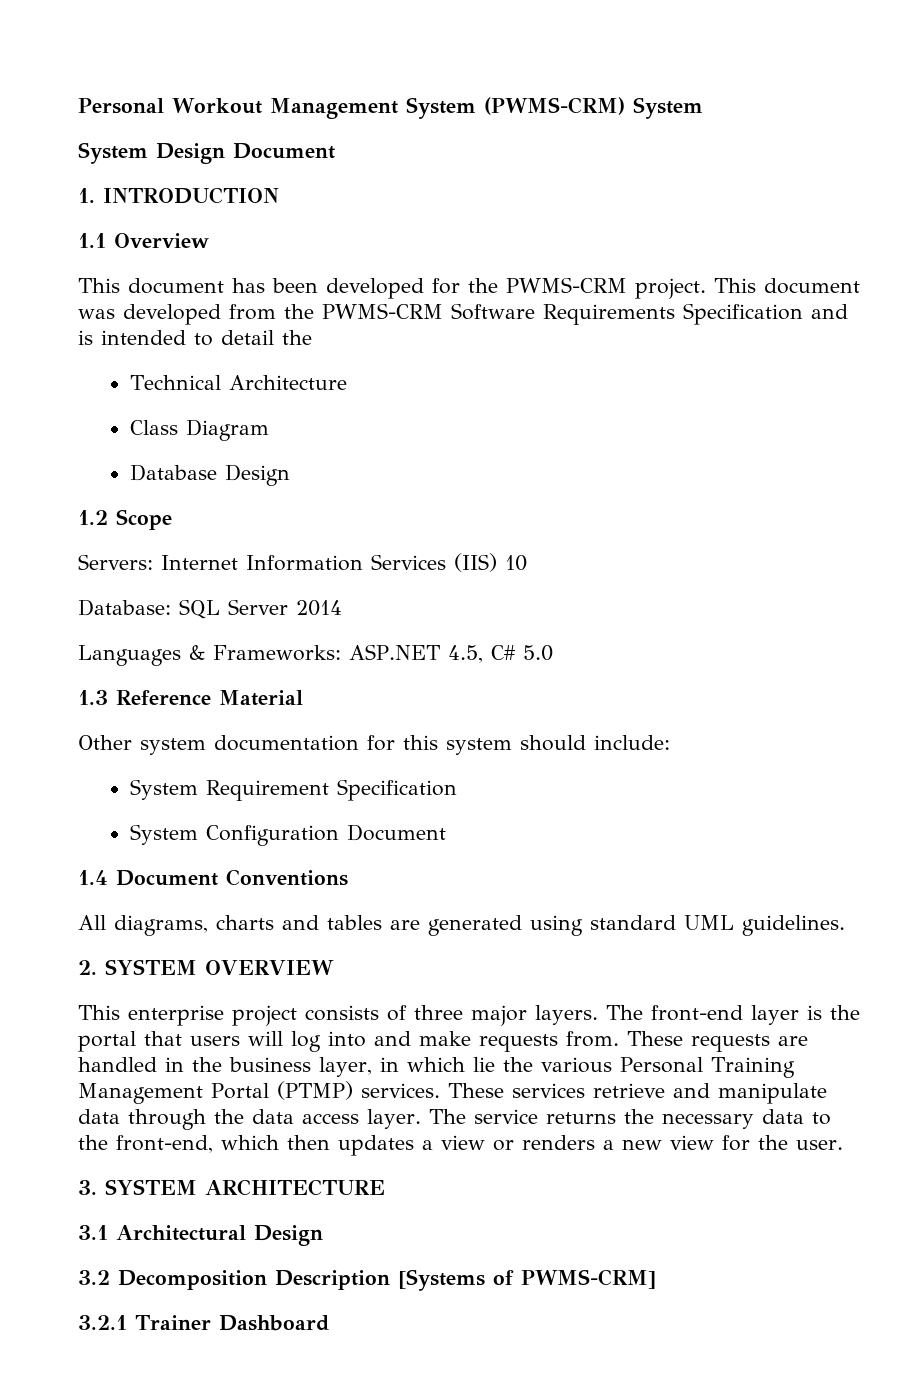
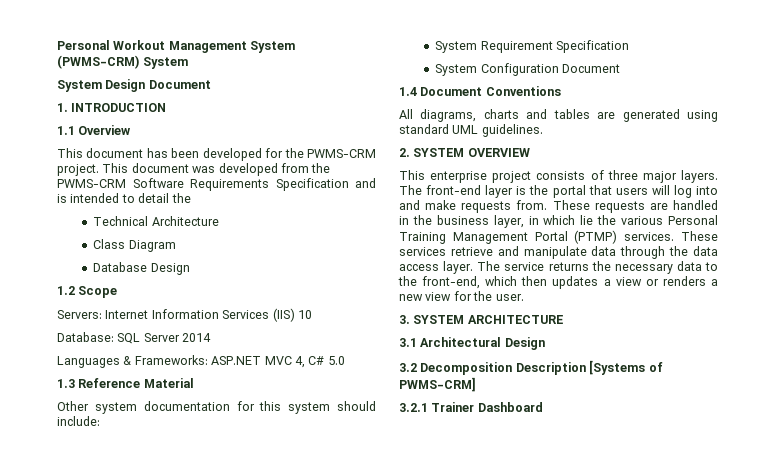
- Languages & Frameworks: ASP.NET 4.5, C# 5.0
+ Languages & Frameworks: ASP.NET MVC 4, C# 5.0

